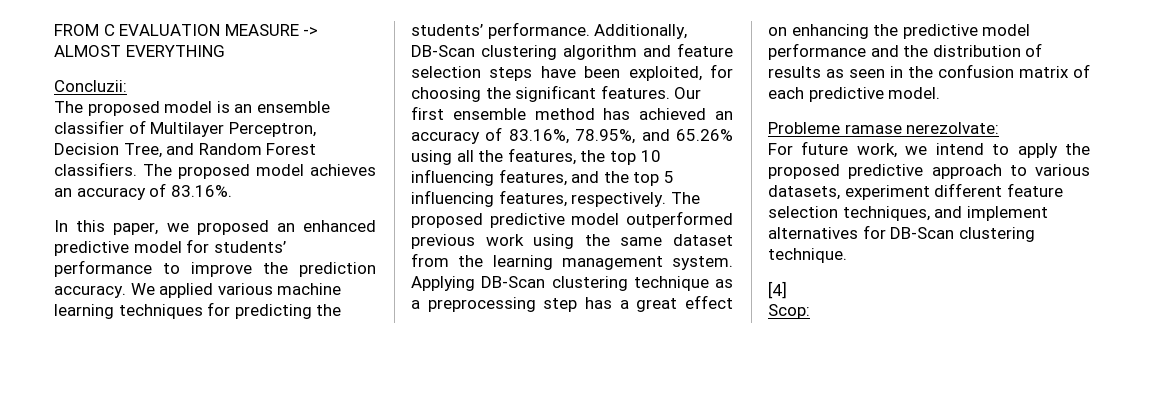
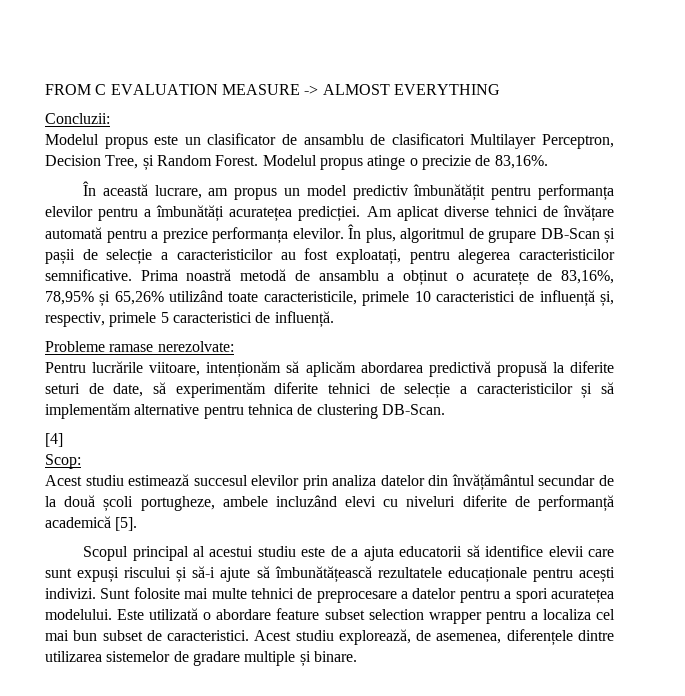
- The proposed model is an ensemble classifier of Multilayer Perceptron, Decision Tree, and Random Forest classifiers. The proposed model achieves an accuracy of 83.16%.
- In this paper, we proposed an enhanced predictive model for students’ performance to improve the prediction accuracy. We applied various machine learning techniques for predicting the students’ performance. Additionally, DB-Scan clustering algorithm and feature selection steps have been exploited, for choosing the significant features. Our first ensemble method has achieved an accuracy of 83.16%, 78.95%, and 65.26% using all the features, the top 10 influencing features, and the top 5 influencing features, respectively. The proposed predictive model outperformed previous work using the same dataset from the learning management system. Applying DB-Scan clustering technique as a preprocessing step has a great effect on enhancing the predictive model performance and the distribution of results as seen in the confusion matrix of each predictive model.
+ Modelul propus este un clasificator de ansamblu de clasificatori Multilayer Perceptron, Decision Tree, și Random Forest. Modelul propus atinge o precizie de 83,16%.
+ În această lucrare, am propus un model predictiv îmbunătățit pentru performanța elevilor pentru a îmbunătăți acuratețea predicției. Am aplicat diverse tehnici de învățare automată pentru a prezice performanța elevilor. În plus, algoritmul de grupare DB-Scan și pașii de selecție a caracteristicilor au fost exploatați, pentru alegerea caracteristicilor semnificative. Prima noastră metodă de ansamblu a obținut o acuratețe de 83,16%, 78,95% și 65,26% utilizând toate caracteristicile, primele 10 caracteristici de influență și, respectiv, primele 5 caracteristici de influență.
  Probleme ramase nerezolvate:
- For future work, we intend to apply the proposed predictive approach to various datasets, experiment different feature selection techniques, and implement alternatives for DB-Scan clustering technique.
+ Pentru lucrările viitoare, intenționăm să aplicăm abordarea predictivă propusă la diferite seturi de date, să experimentăm diferite tehnici de selecție a caracteristicilor și să implementăm alternative pentru tehnica de clustering DB-Scan.
  [4]
  Scop:
+ Acest studiu estimează succesul elevilor prin analiza datelor din învățământul secundar de la două școli portugheze, ambele incluzând elevi cu niveluri diferite de performanță academică [5].
+ Scopul principal al acestui studiu este de a ajuta educatorii să identifice elevii care sunt expuși riscului și să-i ajute să îmbunătățească rezultatele educaționale pentru acești indivizi. Sunt folosite mai multe tehnici de preprocesare a datelor pentru a spori acuratețea modelului. Este utilizată o abordare feature subset selection wrapper pentru a localiza cel mai bun subset de caracteristici. Acest studiu explorează, de asemenea, diferențele dintre utilizarea sistemelor de gradare multiple și binare.

